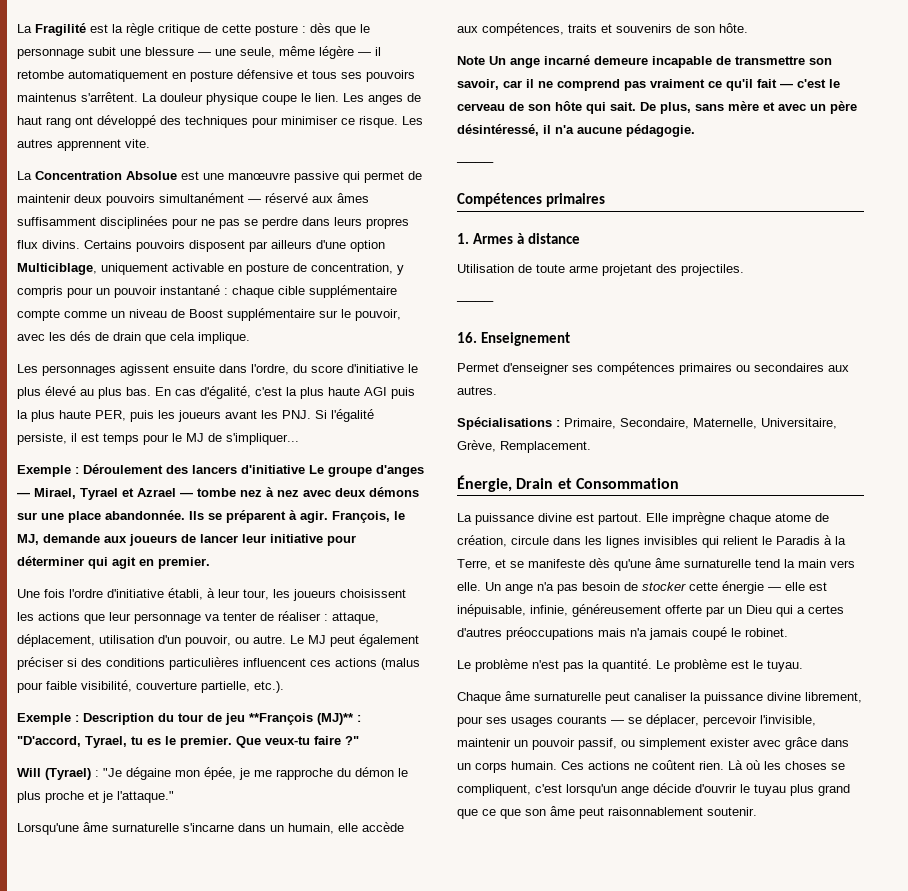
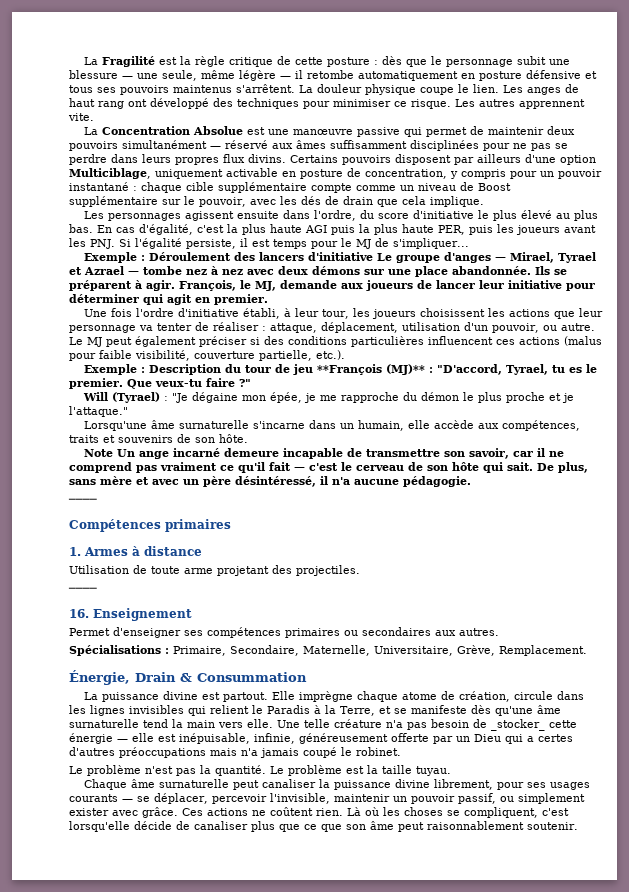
- Énergie, Drain et Consommation
+ Énergie, Drain & Consummation
- Un ange n'a pas besoin de stocker cette énergie — elle est inépuisable, infinie, généreusement offerte par un Dieu qui a certes d'autres préoccupations mais n'a jamais coupé le robinet.
+ Une telle créature n'a pas besoin de _stocker_ cette énergie — elle est inépuisable, infinie, généreusement offerte par un Dieu qui a certes d'autres préoccupations mais n'a jamais coupé le robinet.
- Le problème est le tuyau.
+ Le problème est la taille tuyau.
- Chaque âme surnaturelle peut canaliser la puissance divine librement, pour ses usages courants — se déplacer, percevoir l'invisible, maintenir un pouvoir passif, ou simplement exister avec grâce dans un corps humain.
+ Chaque âme surnaturelle peut canaliser la puissance divine librement, pour ses usages courants — se déplacer, percevoir l'invisible, maintenir un pouvoir passif, ou simplement exister avec grâce.
- Là où les choses se compliquent, c'est lorsqu'un ange décide d'ouvrir le tuyau plus grand que ce que son âme peut raisonnablement soutenir.
+ Là où les choses se compliquent, c'est lorsqu'elle décide de canaliser plus que ce que son âme peut raisonnablement soutenir.

